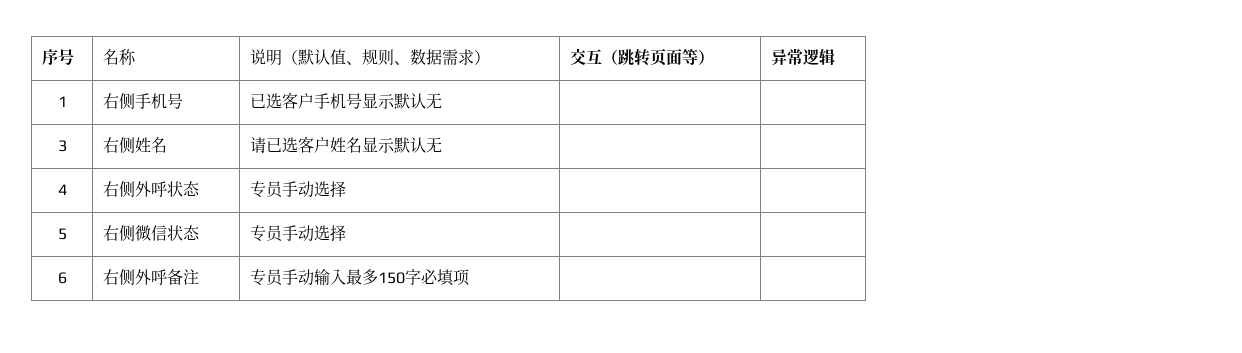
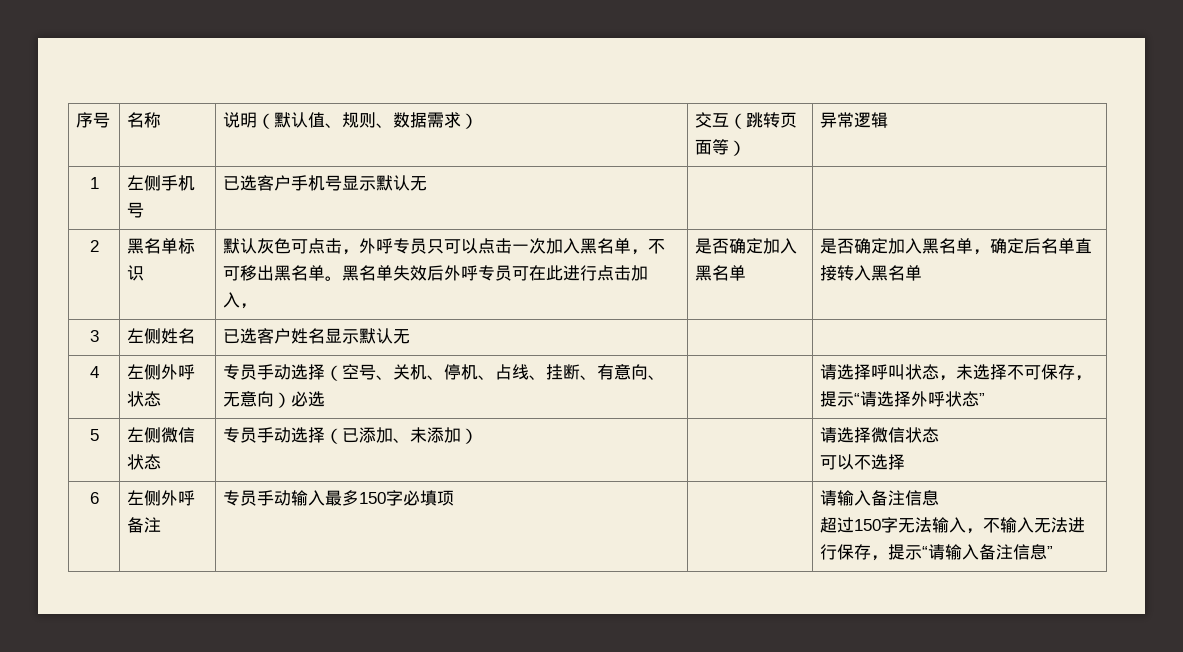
- 1 | 右侧手机号 | 已选客户手机号显示默认无 | |
+ 1 | 左侧手机号 | 已选客户手机号显示默认无 | |
+ 2 | 黑名单标识 | 默认灰色可点击，外呼专员只可以点击一次加入黑名单，不可移出黑名单。黑名单失效后外呼专员可在此进行点击加入， | 是否确定加入黑名单 | 是否确定加入黑名单，确定后名单直接转入黑名单
- 3 | 右侧姓名 | 请已选客户姓名显示默认无 | |
+ 3 | 左侧姓名 | 已选客户姓名显示默认无 | |
- 4 | 右侧外呼状态 | 专员手动选择 | |
+ 4 | 左侧外呼状态 | 专员手动选择（空号、关机、停机、占线、挂断、有意向、无意向）必选 | | 请选择呼叫状态，未选择不可保存，提示“请选择外呼状态”
- 5 | 右侧微信状态 | 专员手动选择 | |
+ 5 | 左侧微信状态 | 专员手动选择（已添加、未添加） | | 请选择微信状态
+ 可以不选择
- 6 | 右侧外呼备注 | 专员手动输入最多150字必填项 | |
+ 6 | 左侧外呼备注 | 专员手动输入最多150字必填项 | | 请输入备注信息
+ 超过150字无法输入，不输入无法进行保存，提示“请输入备注信息”

